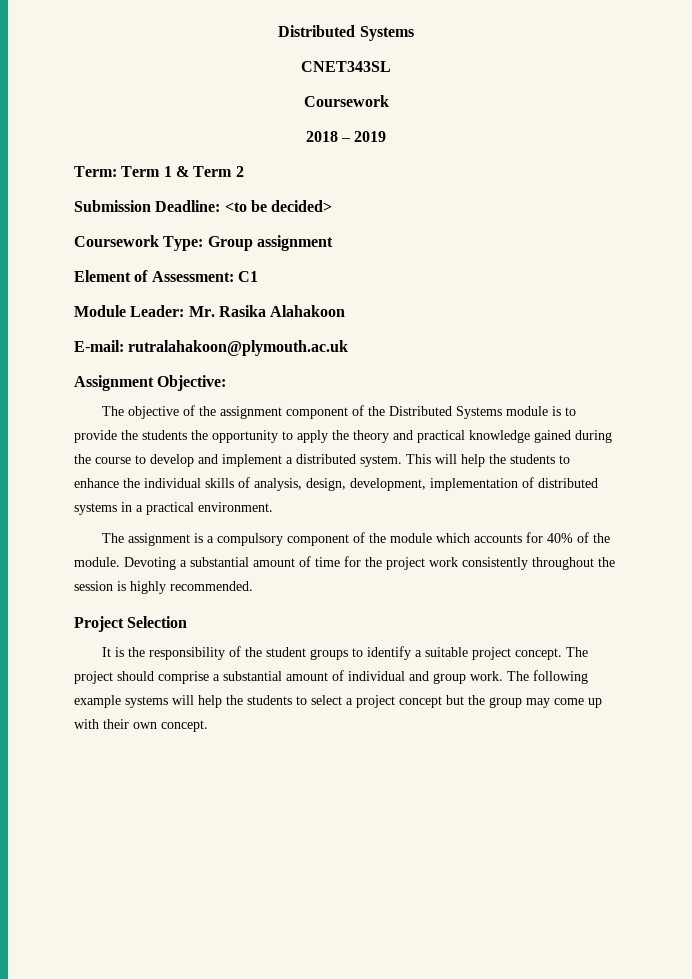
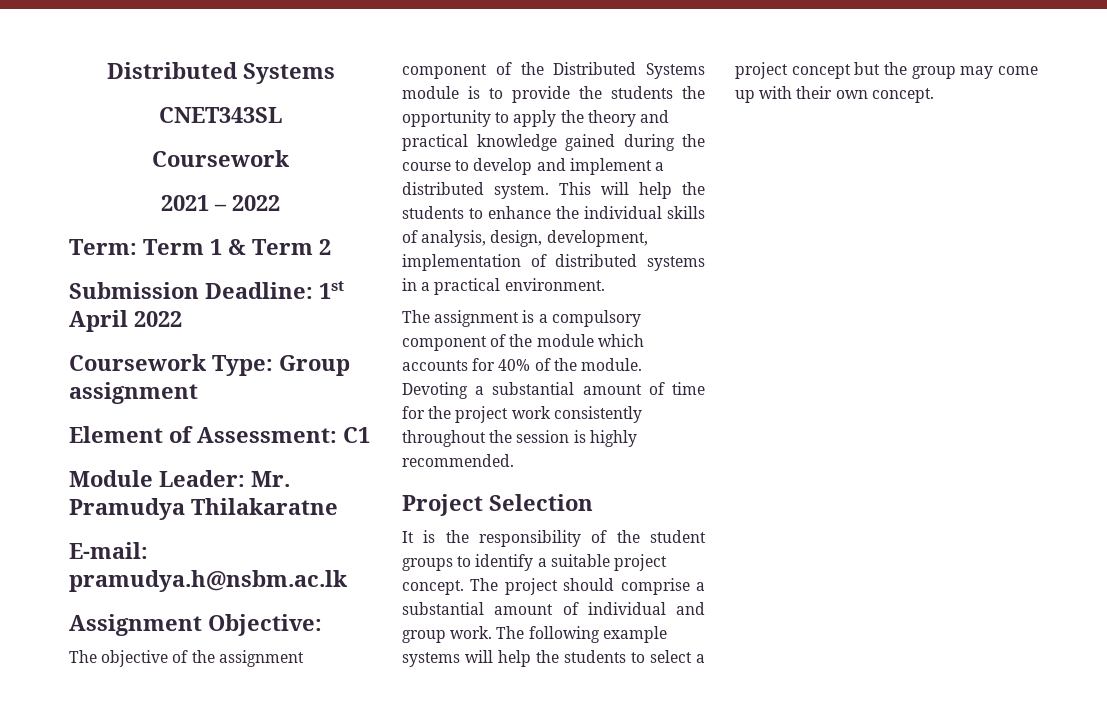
- 2018 – 2019
+ 2021 – 2022
- Submission Deadline: <to be decided>
+ Submission Deadline: 1st April 2022
- Module Leader: Mr. Rasika Alahakoon
+ Module Leader: Mr. Pramudya Thilakaratne
- E-mail: rutralahakoon@plymouth.ac.uk
+ E-mail: pramudya.h@nsbm.ac.lk

